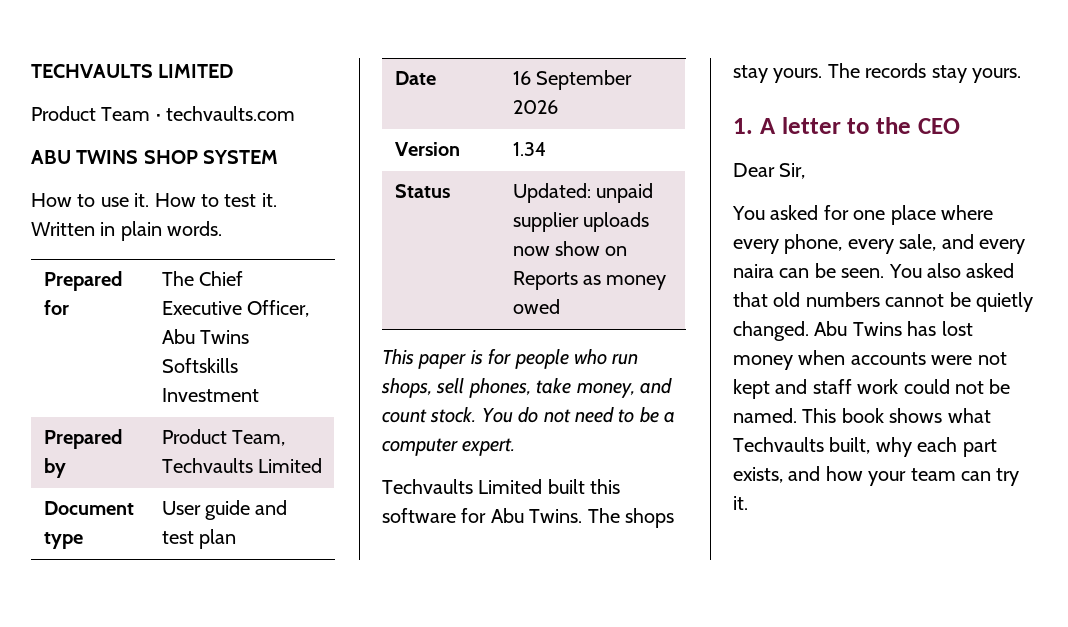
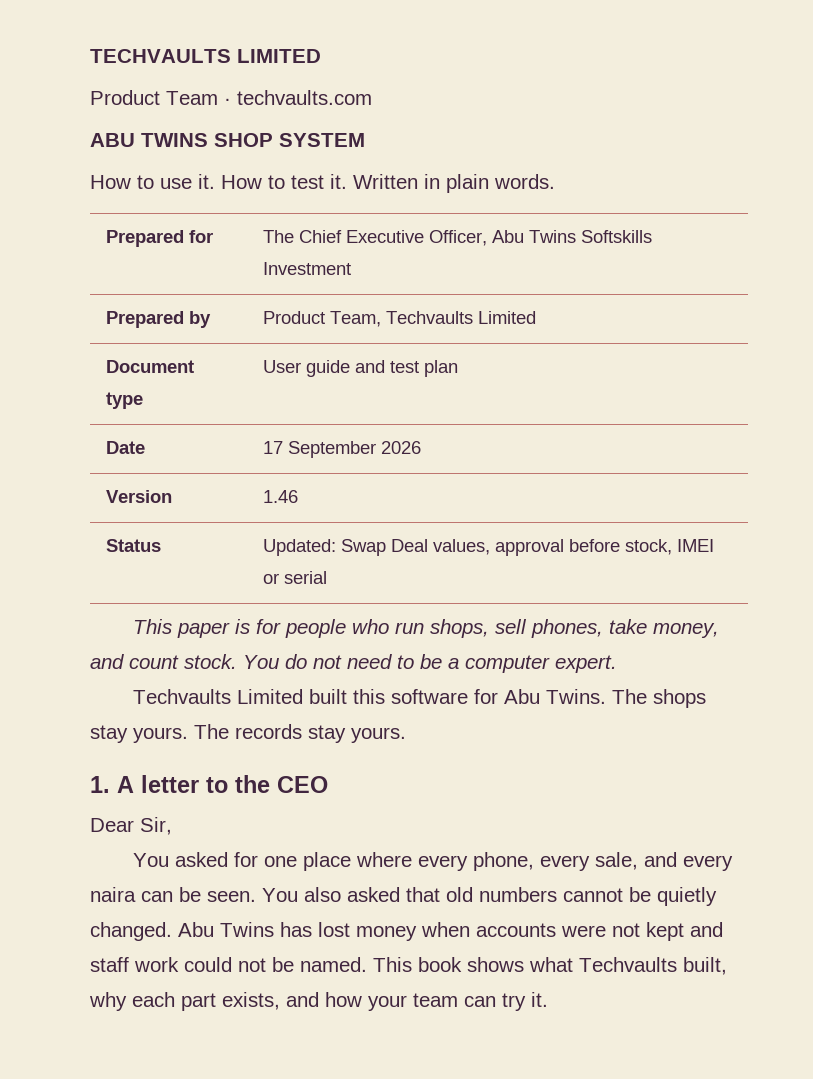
- Date | 16 September 2026
+ Date | 17 September 2026
- Version | 1.34
+ Version | 1.46
- Status | Updated: unpaid supplier uploads now show on Reports as money owed
+ Status | Updated: Swap Deal values, approval before stock, IMEI or serial

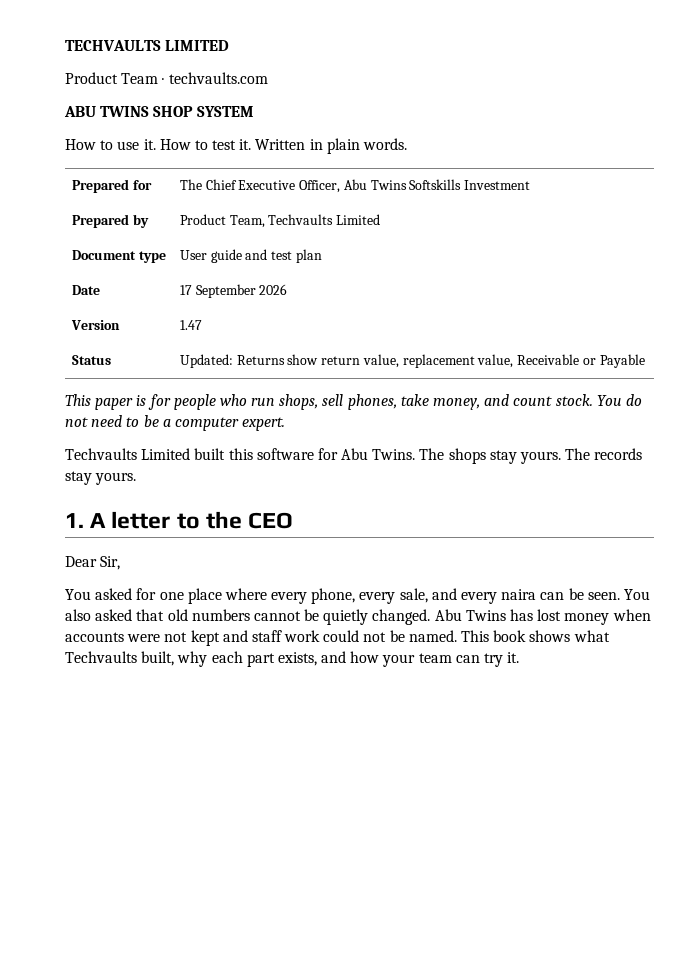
- Version | 1.46
+ Version | 1.47
- Status | Updated: Swap Deal values, approval before stock, IMEI or serial
+ Status | Updated: Returns show return value, replacement value, Receivable or Payable

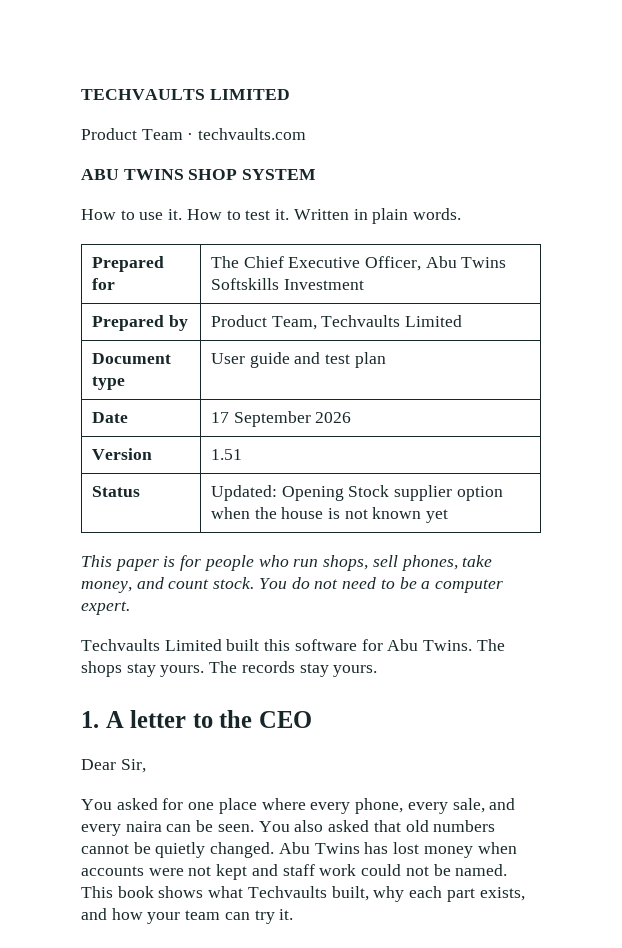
- Version | 1.47
+ Version | 1.51
- Status | Updated: Returns show return value, replacement value, Receivable or Payable
+ Status | Updated: Opening Stock supplier option when the house is not known yet

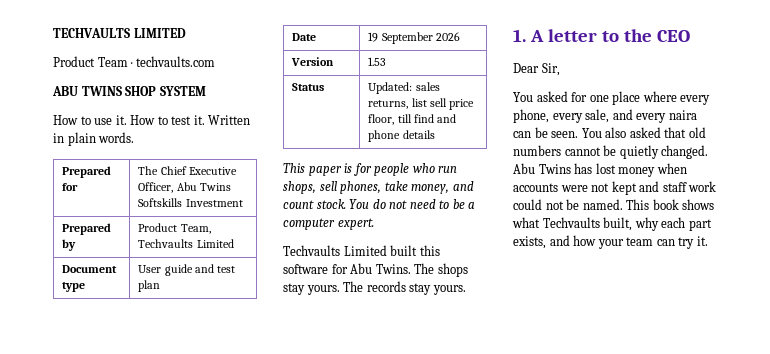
- Date | 17 September 2026
+ Date | 19 September 2026
- Version | 1.51
+ Version | 1.53
- Status | Updated: Opening Stock supplier option when the house is not known yet
+ Status | Updated: sales returns, list sell price floor, till find and phone details

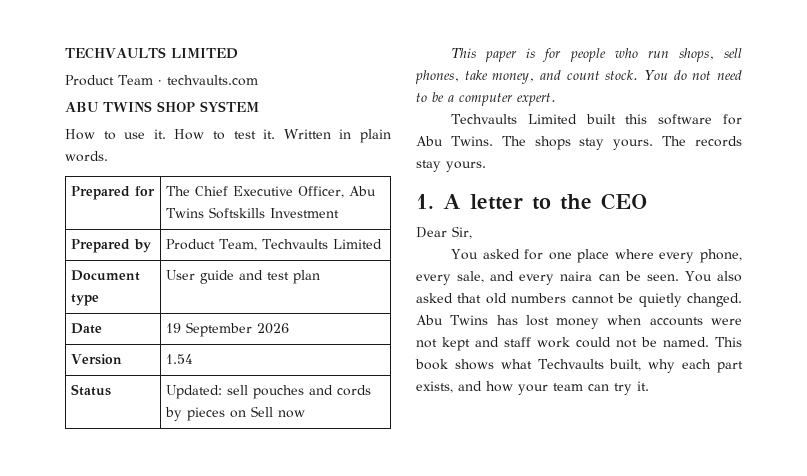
- Version | 1.53
+ Version | 1.54
- Status | Updated: sales returns, list sell price floor, till find and phone details
+ Status | Updated: sell pouches and cords by pieces on Sell now

